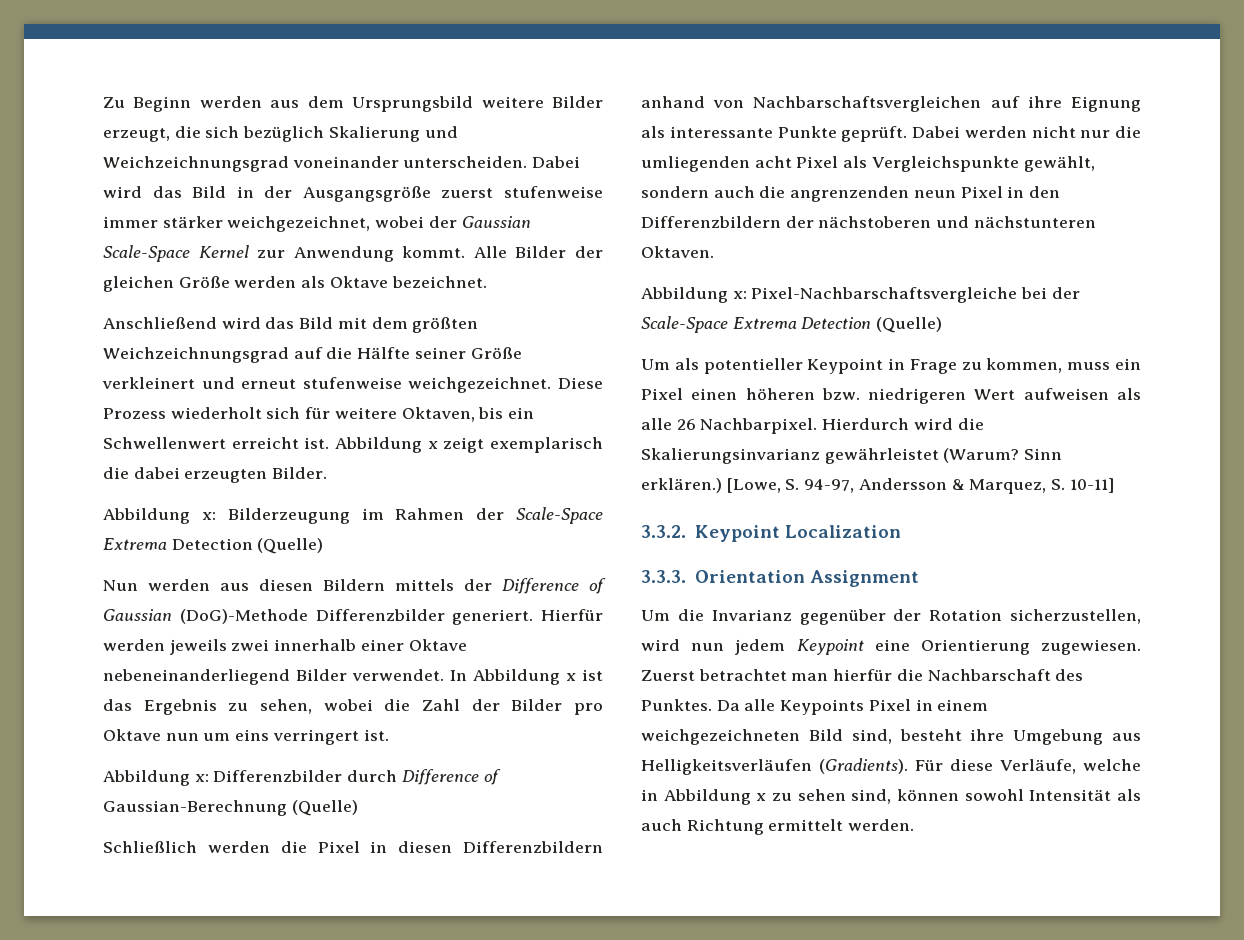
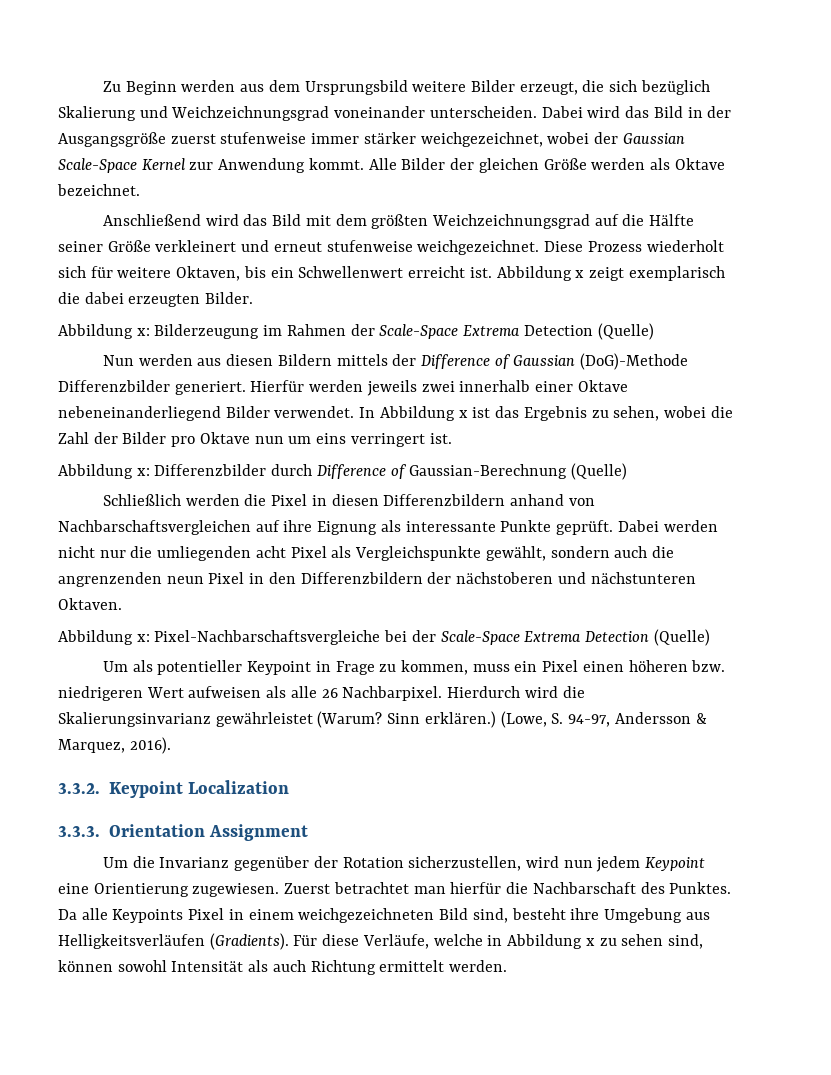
- [Lowe, S. 94-97, Andersson & Marquez, S. 10-11]
+ (Lowe, S. 94-97, Andersson & Marquez, 2016).

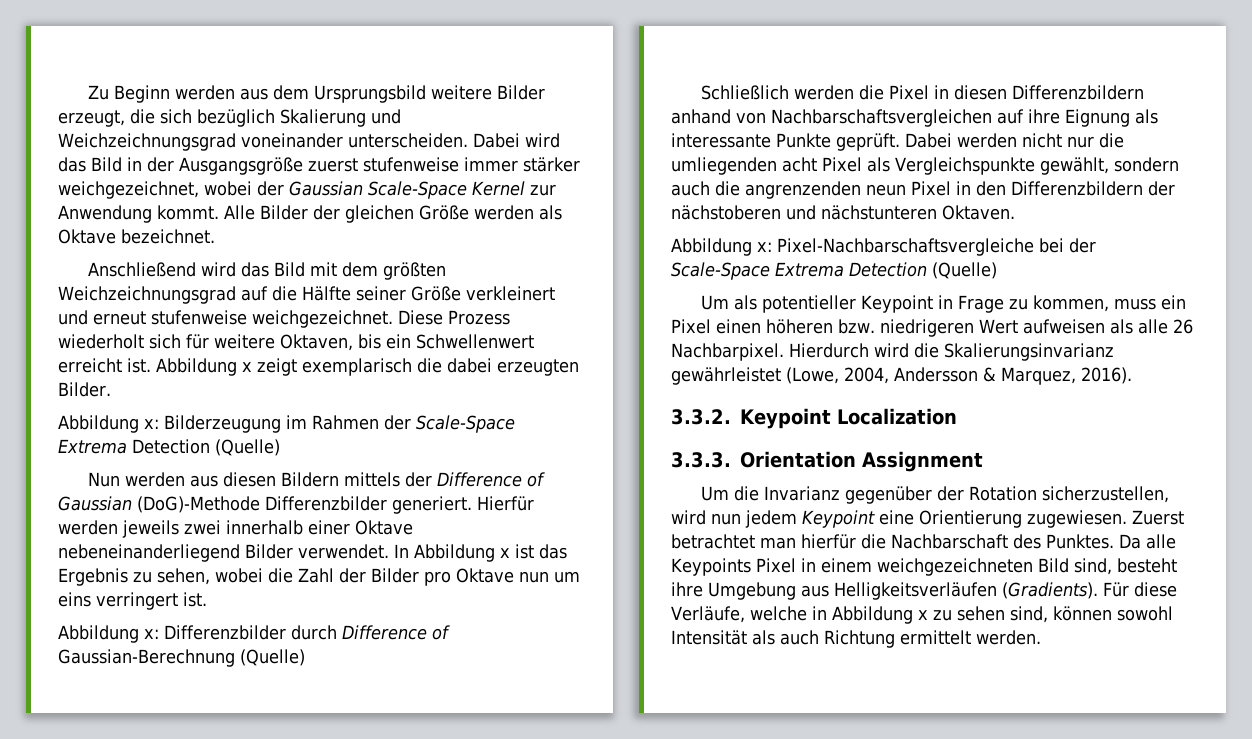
- Hierdurch wird die Skalierungsinvarianz gewährleistet (Warum? Sinn erklären.) (Lowe, S. 94-97, Andersson & Marquez, 2016).
+ Hierdurch wird die Skalierungsinvarianz gewährleistet (Lowe, 2004, Andersson & Marquez, 2016).

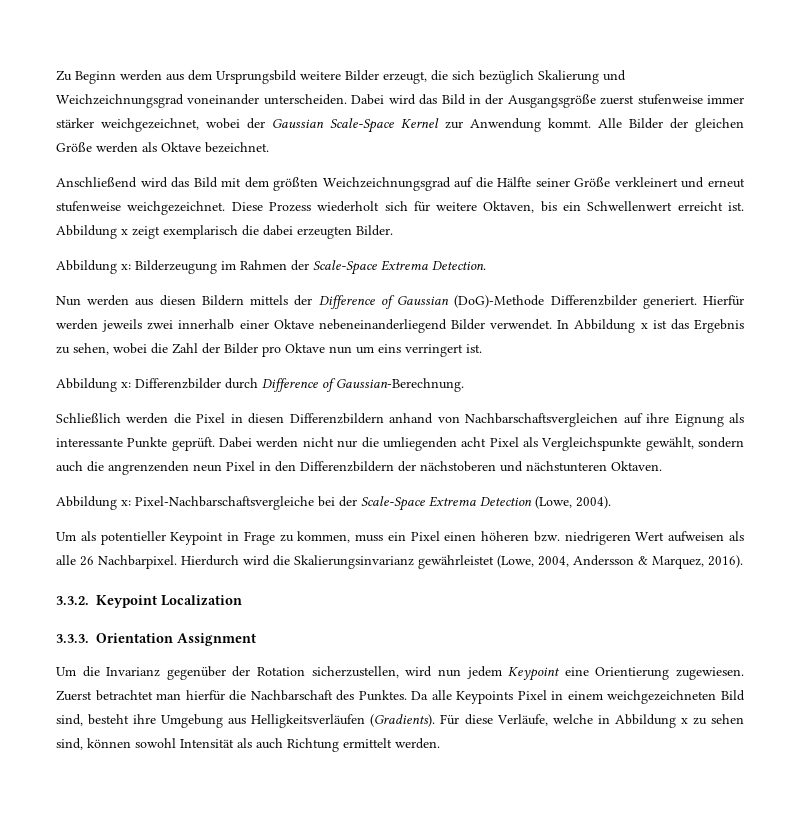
- Abbildung x: Bilderzeugung im Rahmen der Scale-Space Extrema Detection (Quelle)
+ Abbildung x: Bilderzeugung im Rahmen der Scale-Space Extrema Detection.
- Abbildung x: Differenzbilder durch Difference of Gaussian-Berechnung (Quelle)
+ Abbildung x: Differenzbilder durch Difference of Gaussian-Berechnung.
- Abbildung x: Pixel-Nachbarschaftsvergleiche bei der Scale-Space Extrema Detection (Quelle)
+ Abbildung x: Pixel-Nachbarschaftsvergleiche bei der Scale-Space Extrema Detection (Lowe, 2004).

